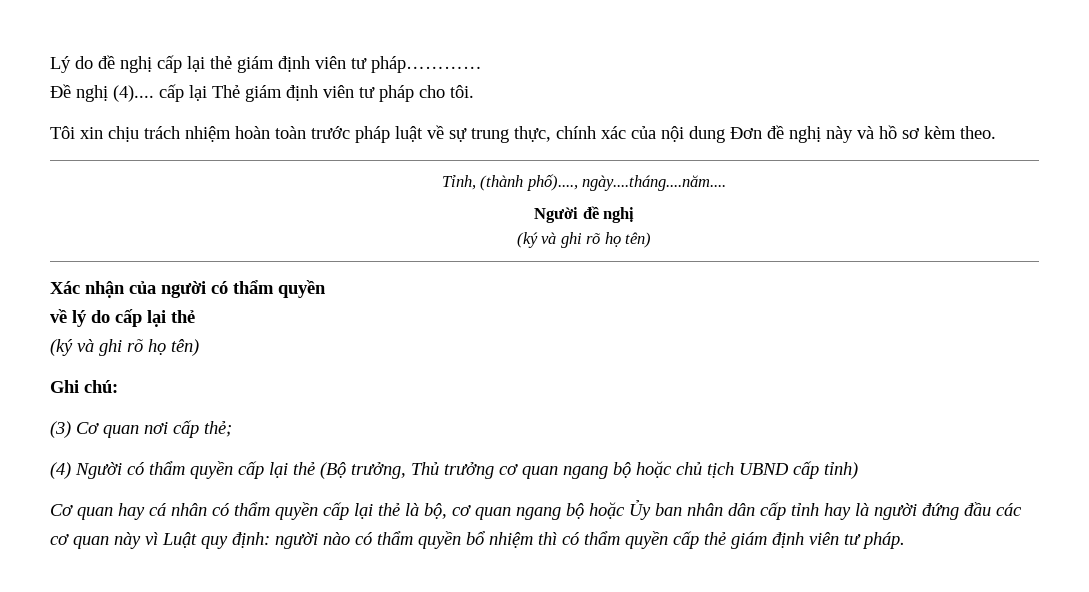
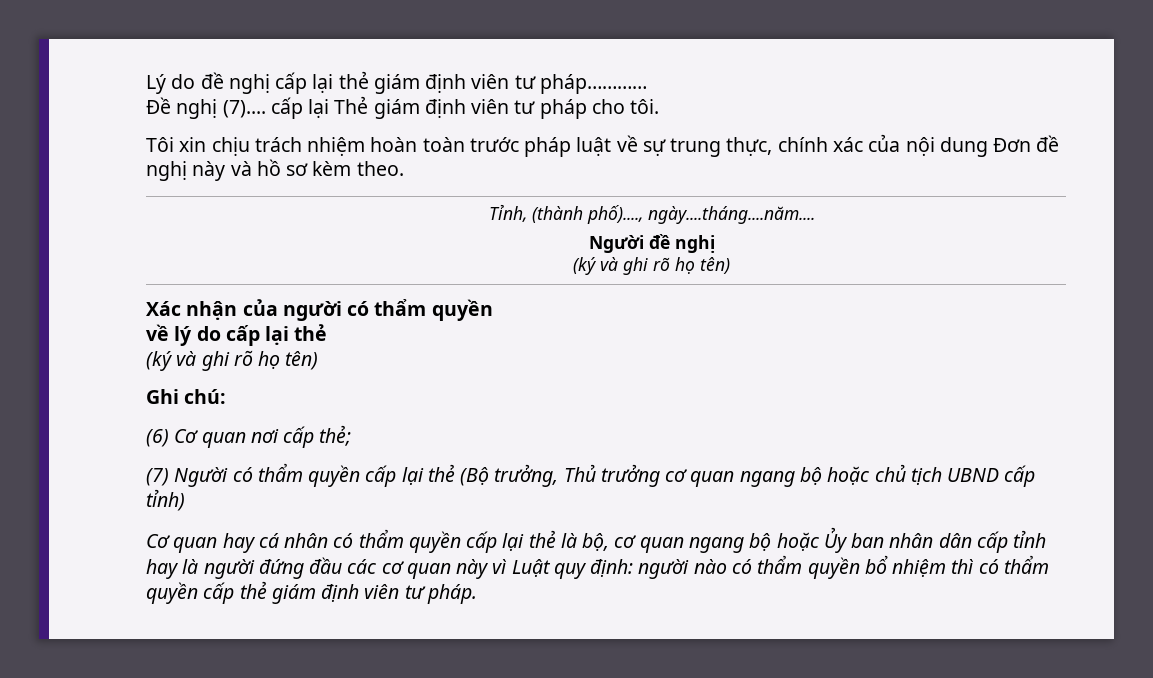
- Đề nghị (4).... cấp lại Thẻ giám định viên tư pháp cho tôi.
+ Đề nghị (7).... cấp lại Thẻ giám định viên tư pháp cho tôi.
- (3) Cơ quan nơi cấp thẻ;
+ (6) Cơ quan nơi cấp thẻ;
- (4) Người có thẩm quyền cấp lại thẻ (Bộ trưởng, Thủ trưởng cơ quan ngang bộ hoặc chủ tịch UBND cấp tỉnh)
+ (7) Người có thẩm quyền cấp lại thẻ (Bộ trưởng, Thủ trưởng cơ quan ngang bộ hoặc chủ tịch UBND cấp tỉnh)

